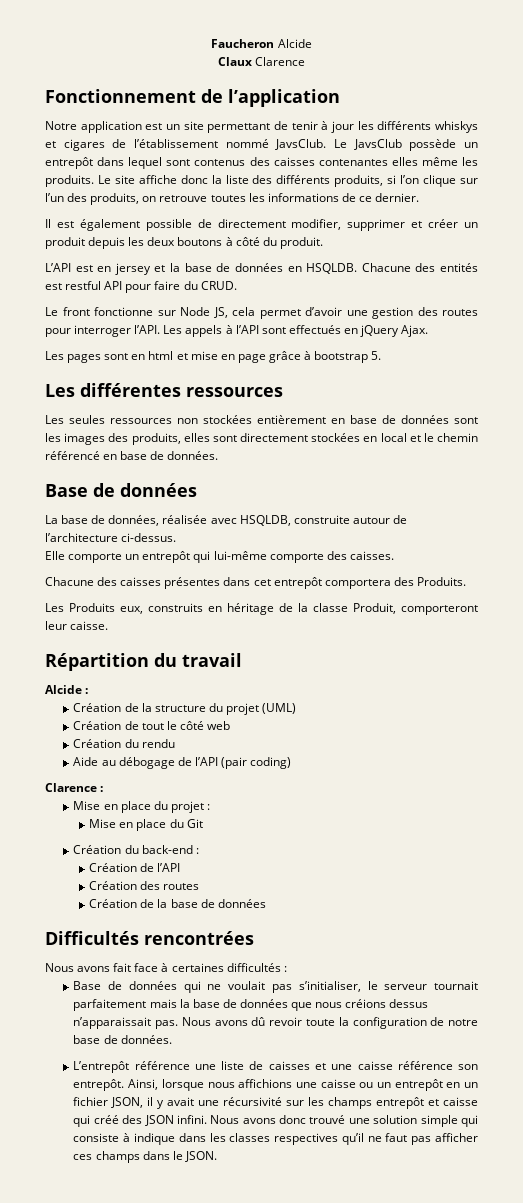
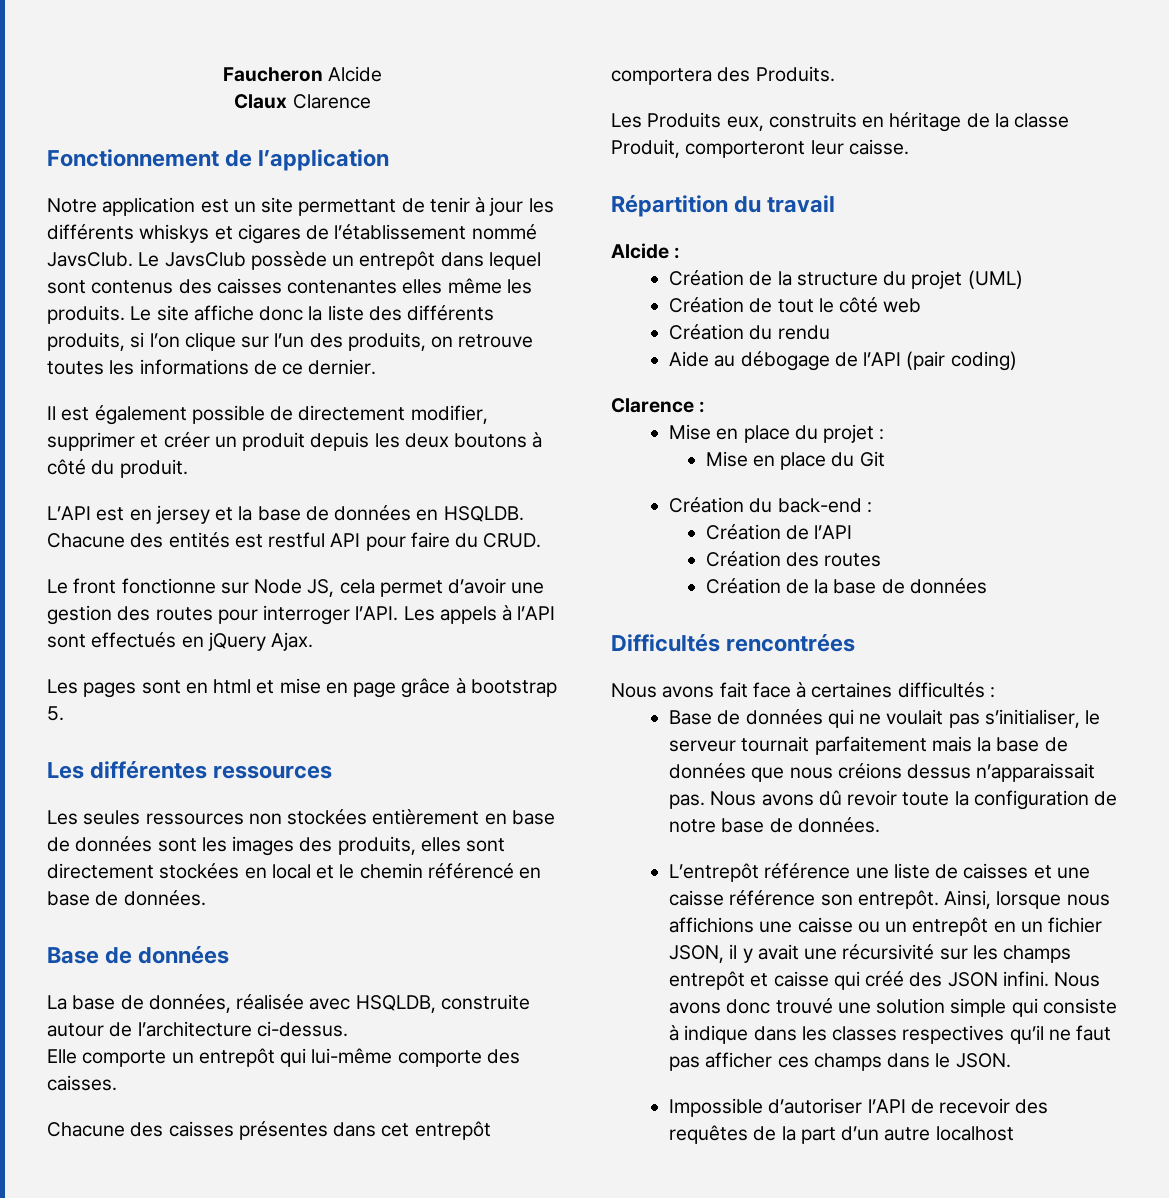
+ Impossible d’autoriser l’API de recevoir des requêtes de la part d’un autre localhost

